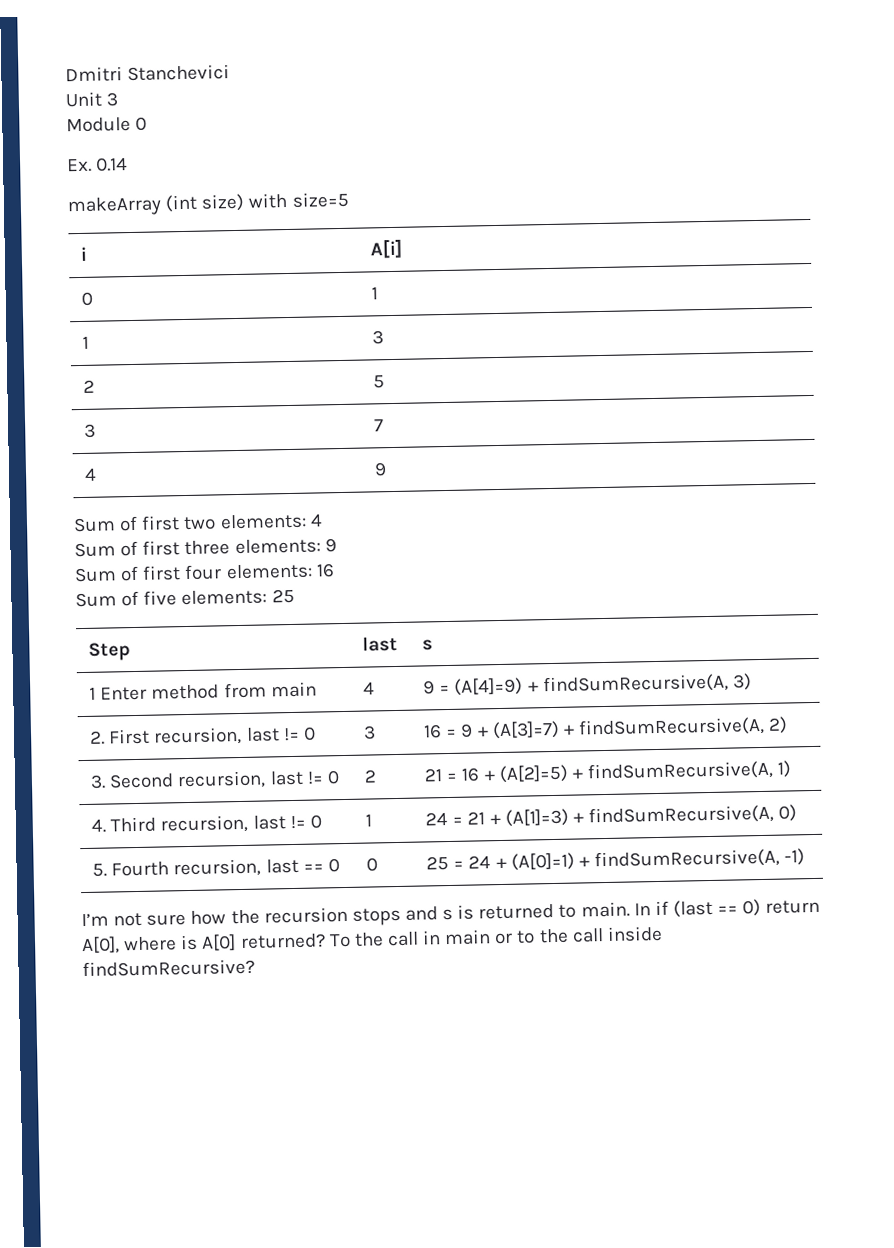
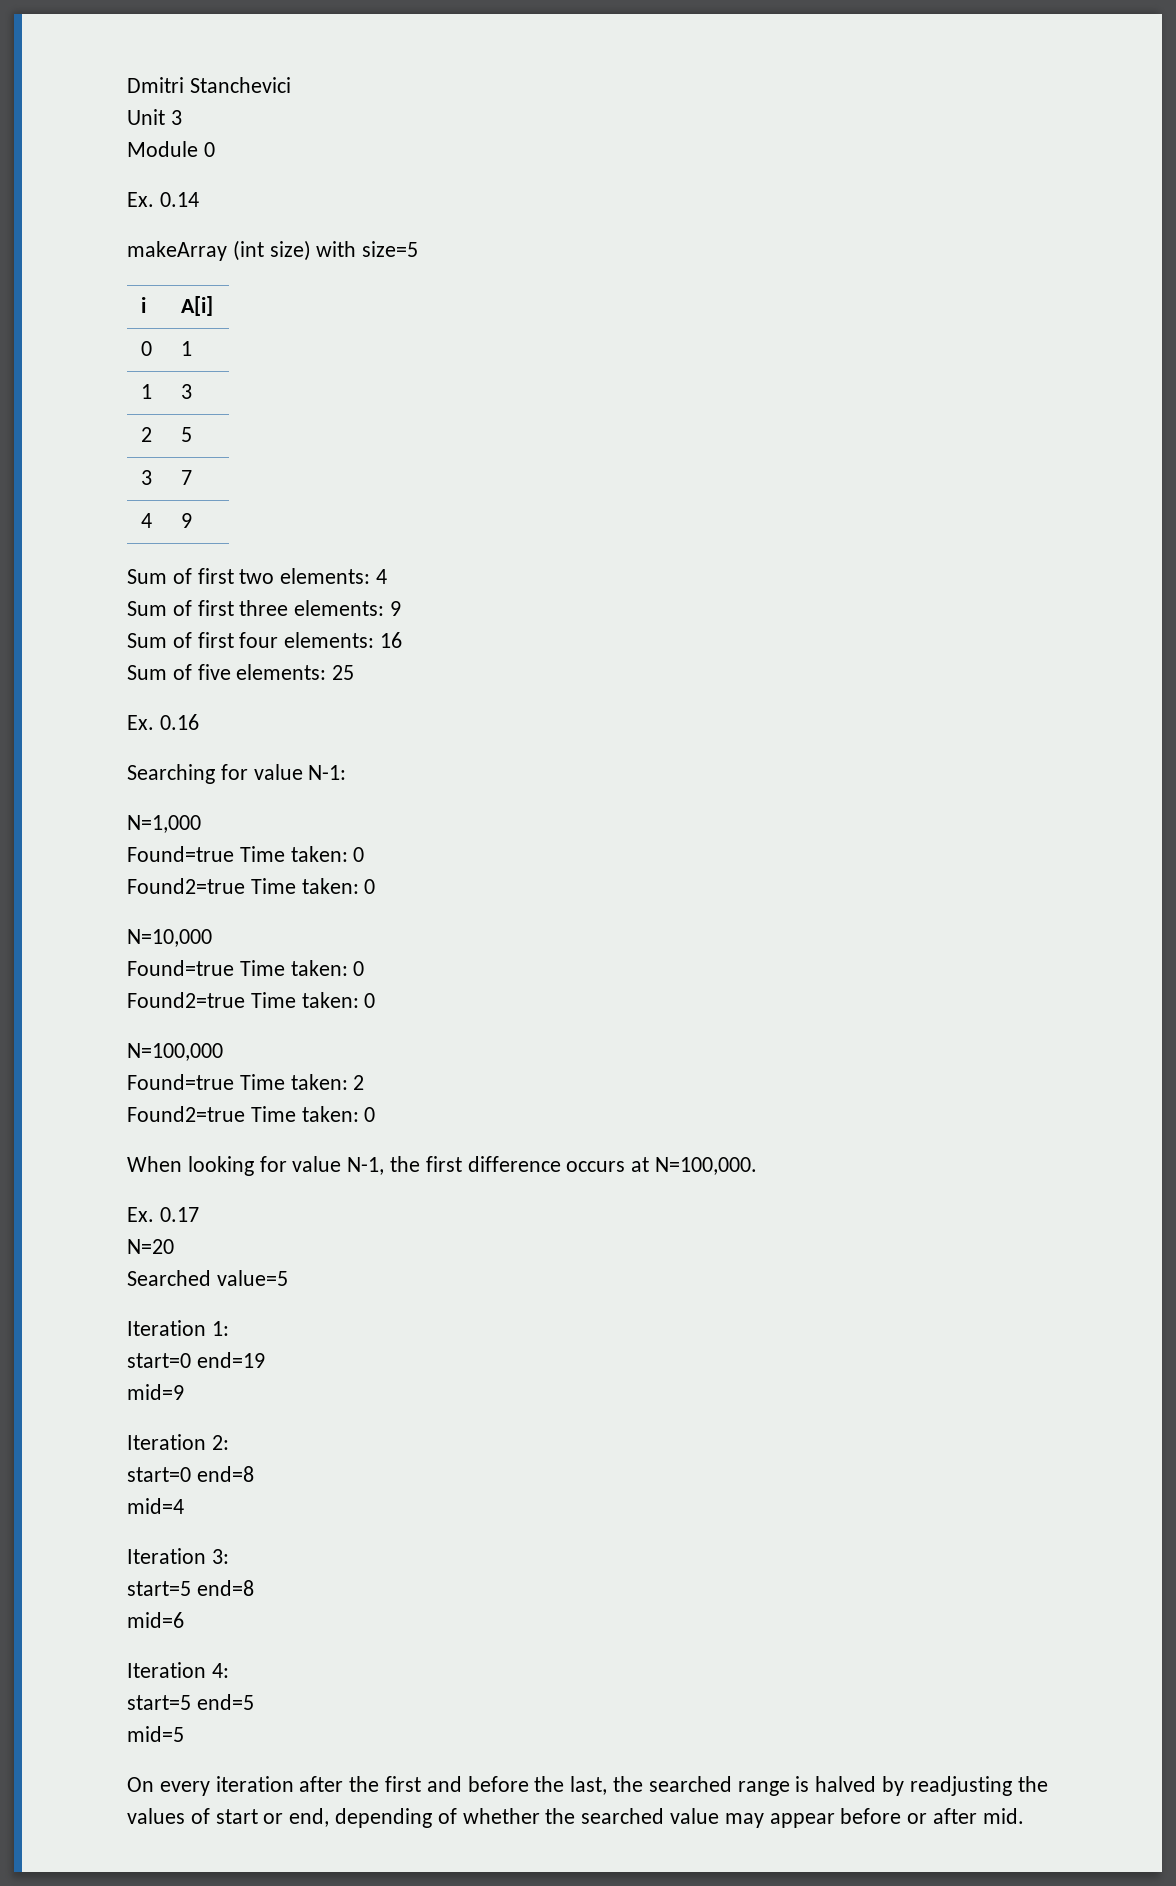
- Step | last | s
- 1 Enter method from main | 4 | 9 = (A[4]=9) + findSumRecursive(A, 3)
- 2. First recursion, last != 0 | 3 | 16 = 9 + (A[3]=7) + findSumRecursive(A, 2)
- 3. Second recursion, last != 0 | 2 | 21 = 16 + (A[2]=5) + findSumRecursive(A, 1)
- 4. Third recursion, last != 0 | 1 | 24 = 21 + (A[1]=3) + findSumRecursive(A, 0)
- 5. Fourth recursion, last == 0 | 0 | 25 = 24 + (A[0]=1) + findSumRecursive(A, -1)
- I’m not sure how the recursion stops and s is returned to main. In if (last == 0) return A[0], where is A[0] returned? To the call in main or to the call inside findSumRecursive?
+ Ex. 0.16
+ Searching for value N-1:
+ N=1,000
+ Found=true Time taken: 0
+ Found2=true Time taken: 0
+ N=10,000
+ Found=true Time taken: 0
+ Found2=true Time taken: 0
+ N=100,000
+ Found=true Time taken: 2
+ Found2=true Time taken: 0
+ When looking for value N-1, the first difference occurs at N=100,000.
+ Ex. 0.17
+ N=20
+ Searched value=5
+ Iteration 1:
+ start=0 end=19
+ mid=9
+ Iteration 2:
+ start=0 end=8
+ mid=4
+ Iteration 3:
+ start=5 end=8
+ mid=6
+ Iteration 4:
+ start=5 end=5
+ mid=5
+ On every iteration after the first and before the last, the searched range is halved by readjusting the values of start or end, depending of whether the searched value may appear before or after mid.

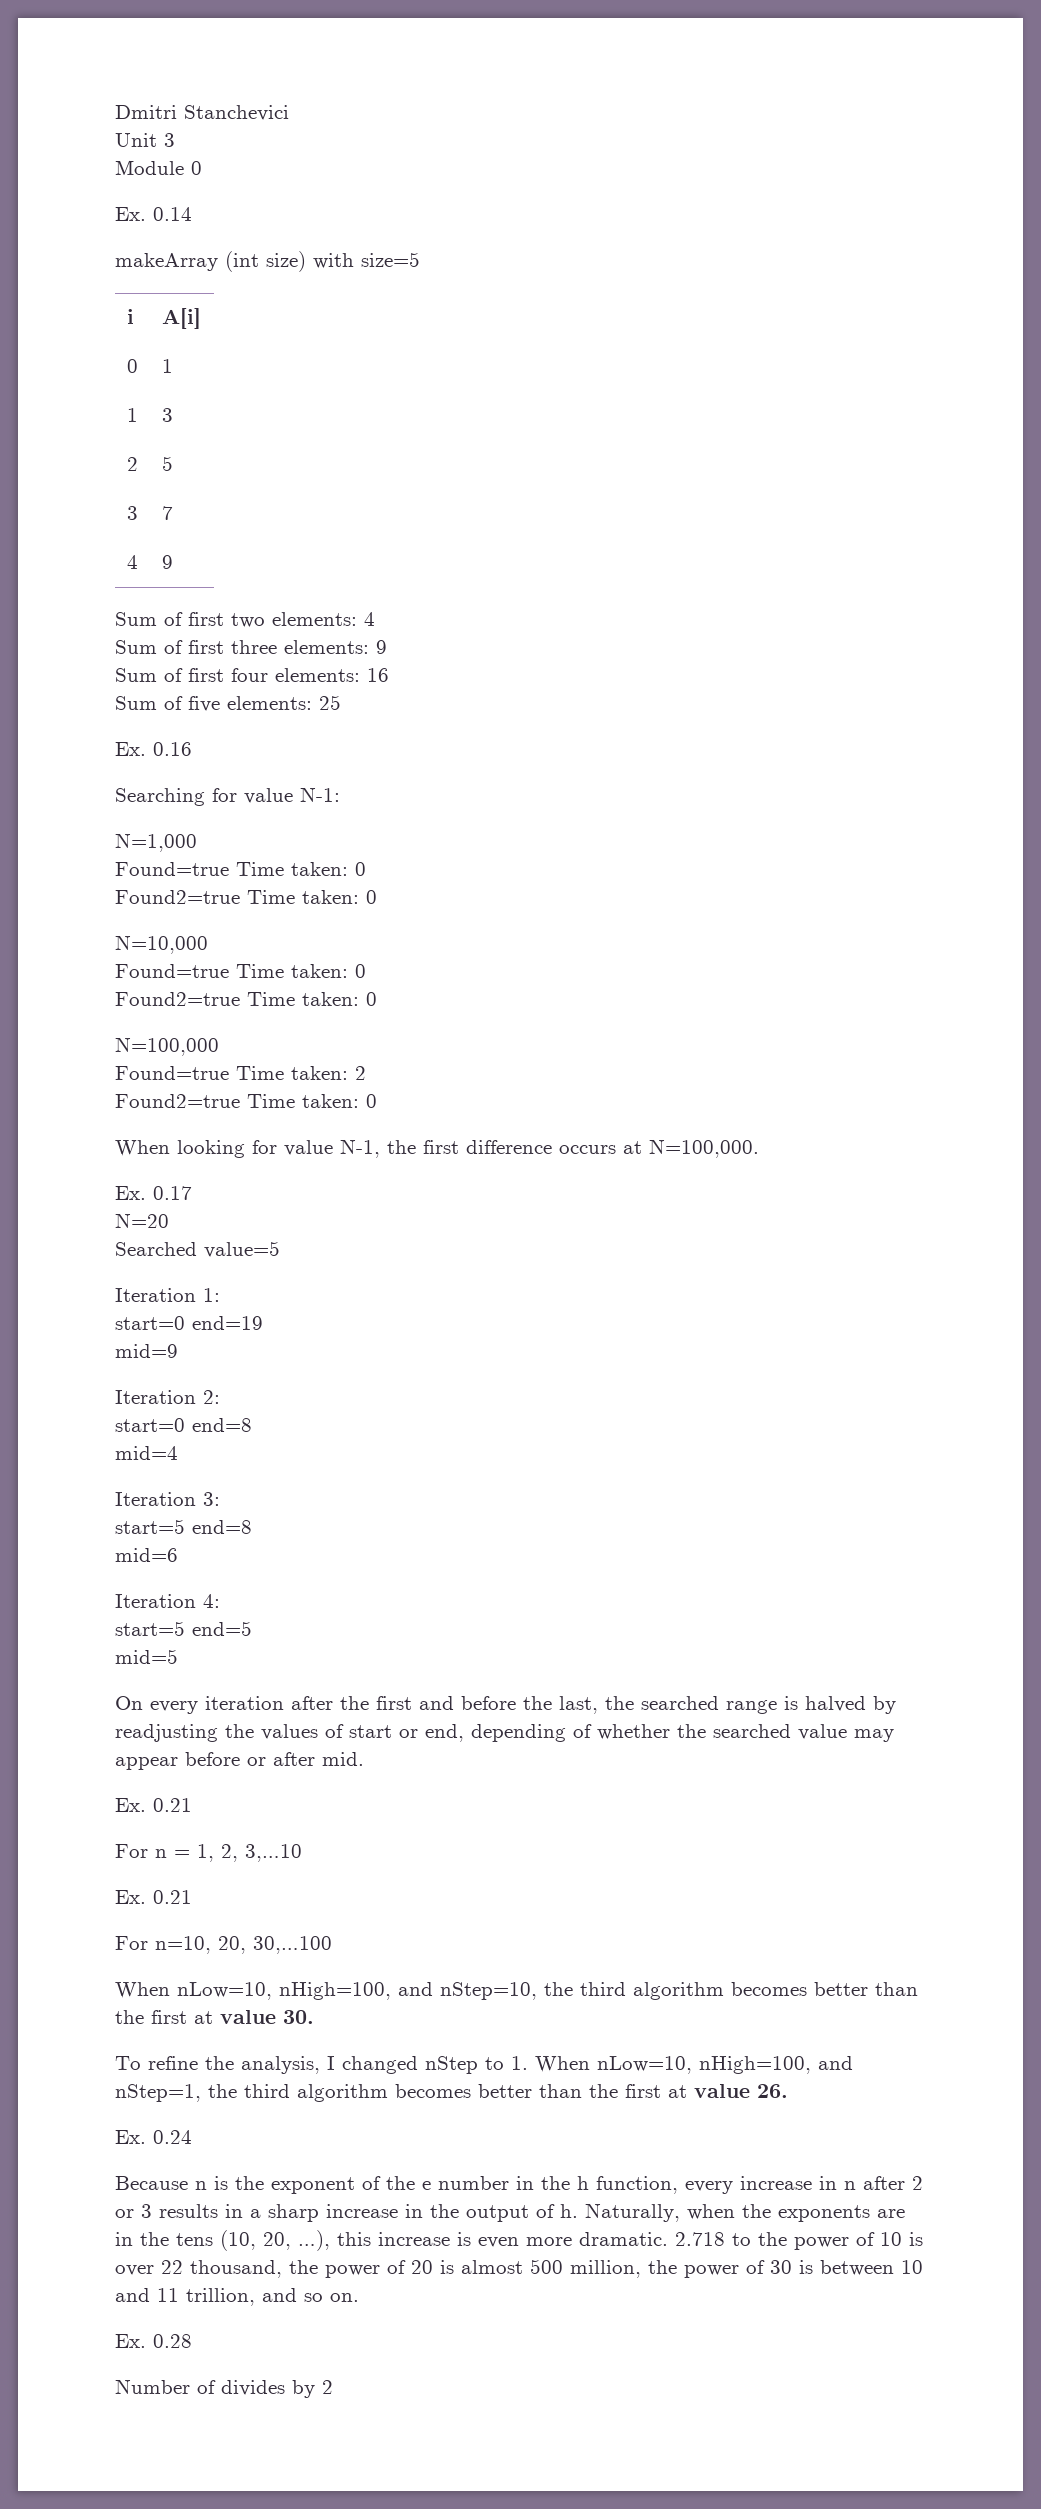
  On every iteration after the first and before the last, the searched range is halved by readjusting the values of start or end, depending of whether the searched value may appear before or after mid.
+ Ex. 0.21
+ For n = 1, 2, 3,…10
+ Ex. 0.21
+ For n=10, 20, 30,…100
+ When nLow=10, nHigh=100, and nStep=10, the third algorithm becomes better than the first at value 30.
+ To refine the analysis, I changed nStep to 1. When nLow=10, nHigh=100, and nStep=1, the third algorithm becomes better than the first at value 26.
+ Ex. 0.24
+ Because n is the exponent of the e number in the h function, every increase in n after 2 or 3 results in a sharp increase in the output of h. Naturally, when the exponents are in the tens (10, 20, …), this increase is even more dramatic. 2.718 to the power of 10 is over 22 thousand, the power of 20 is almost 500 million, the power of 30 is between 10 and 11 trillion, and so on.
+ Ex. 0.28
+ Number of divides by 2

